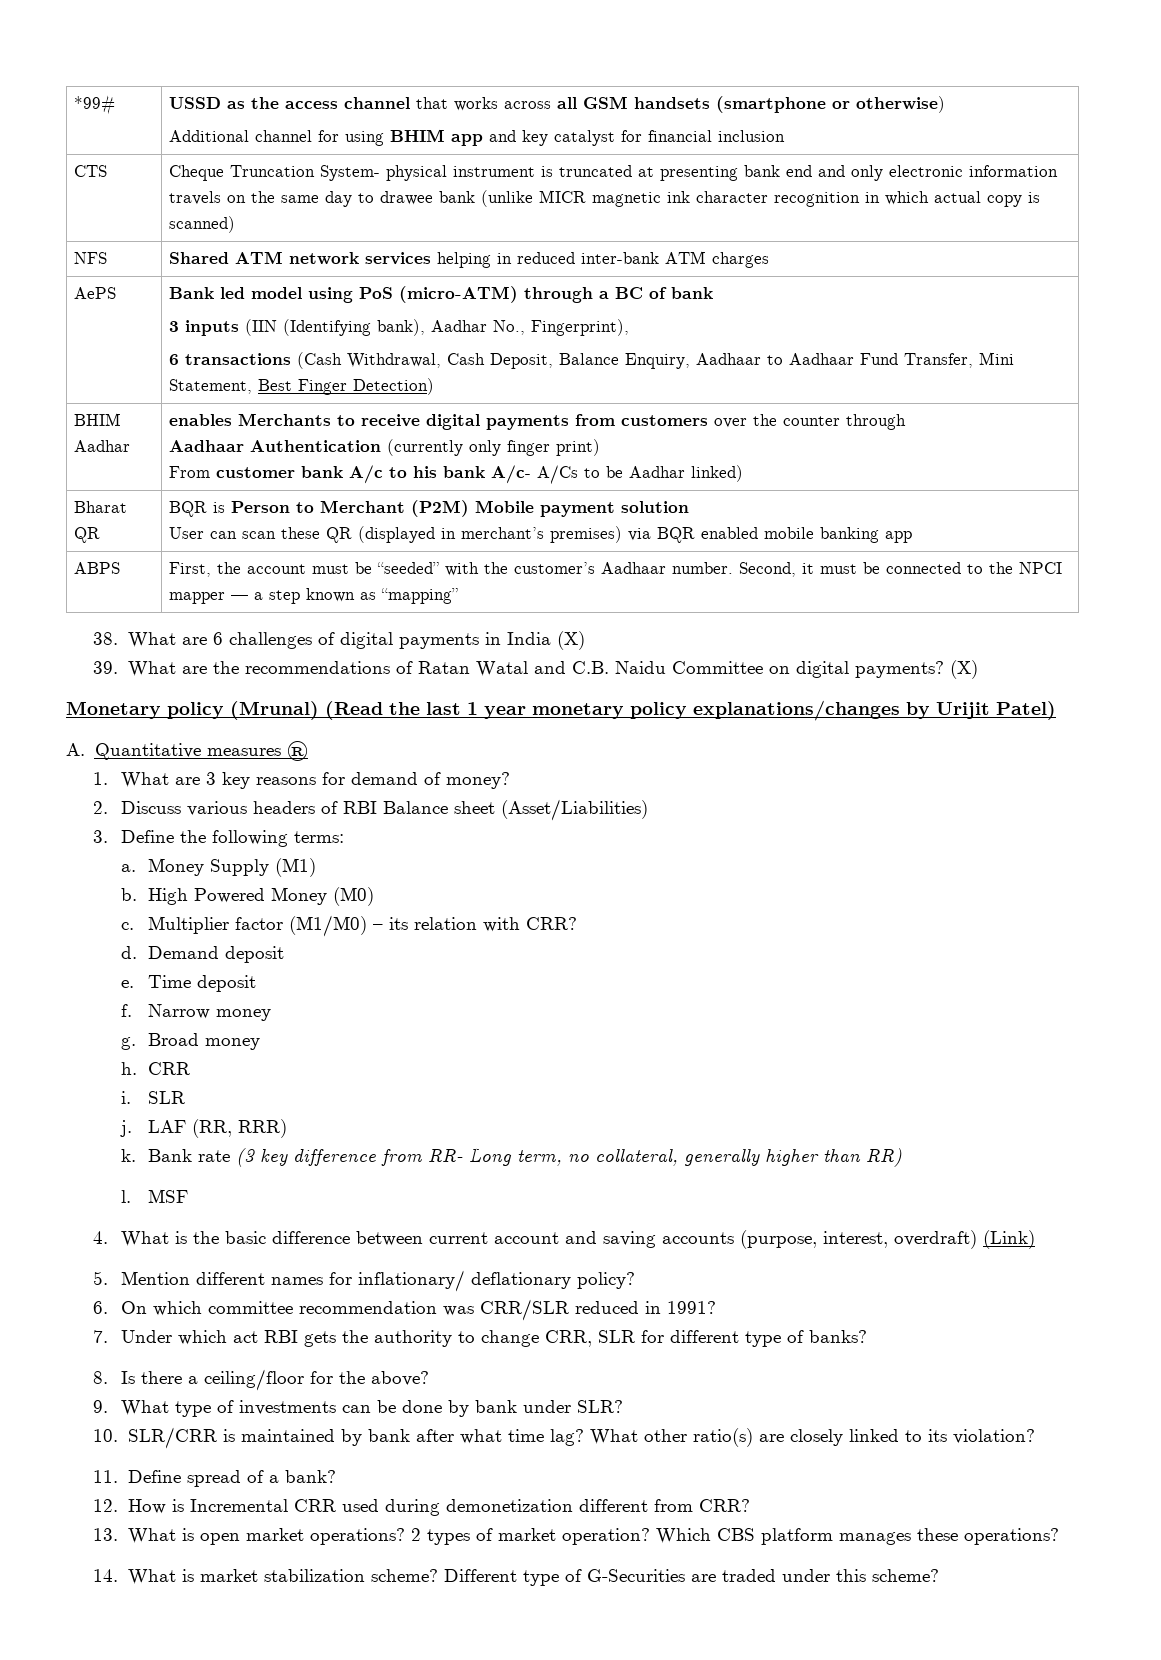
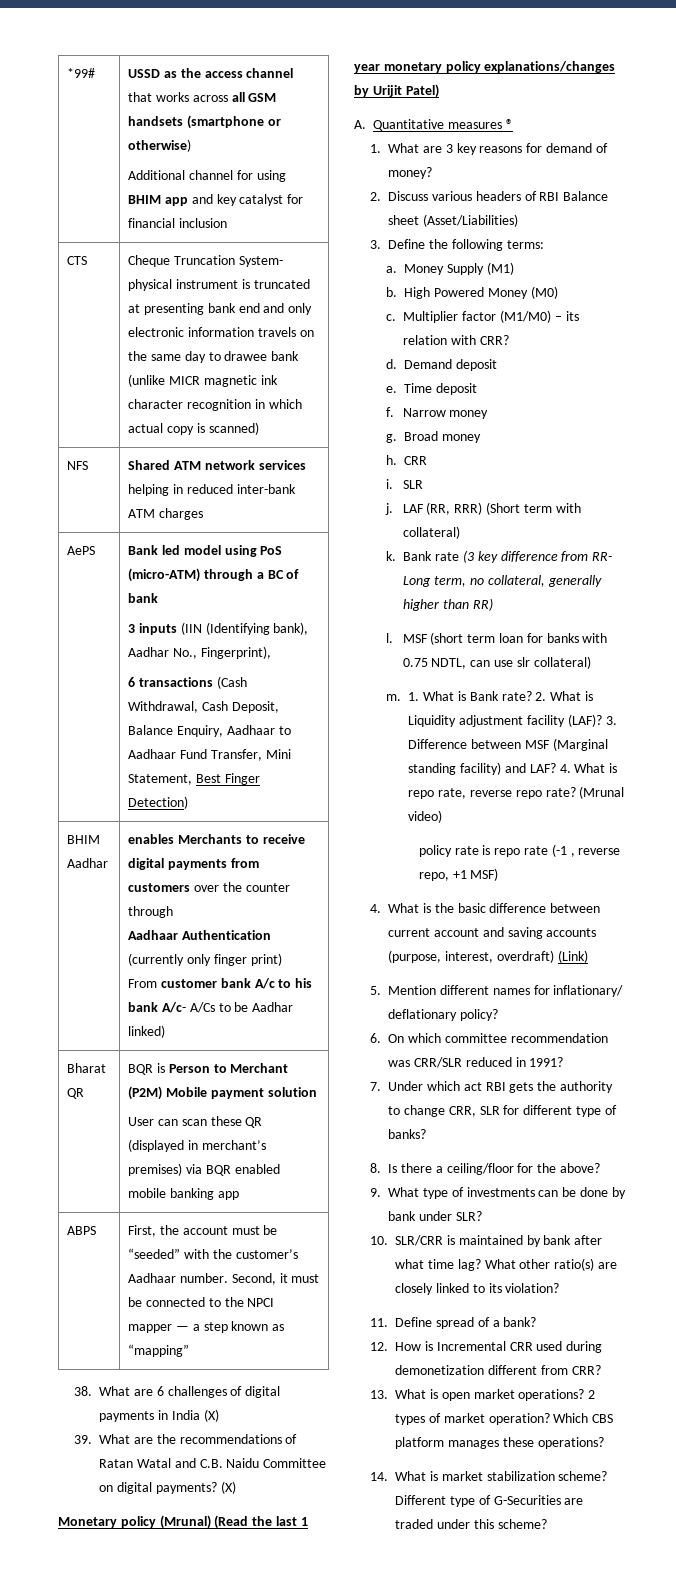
- LAF (RR, RRR)
+ LAF (RR, RRR) (Short term with collateral)
- MSF
+ MSF (short term loan for banks with 0.75 NDTL, can use slr collateral)
+ m. 1. What is Bank rate? 2. What is Liquidity adjustment facility (LAF)? 3. Difference between MSF (Marginal standing facility) and LAF? 4. What is repo rate, reverse repo rate? (Mrunal video)
+ policy rate is repo rate (-1 , reverse repo, +1 MSF)

